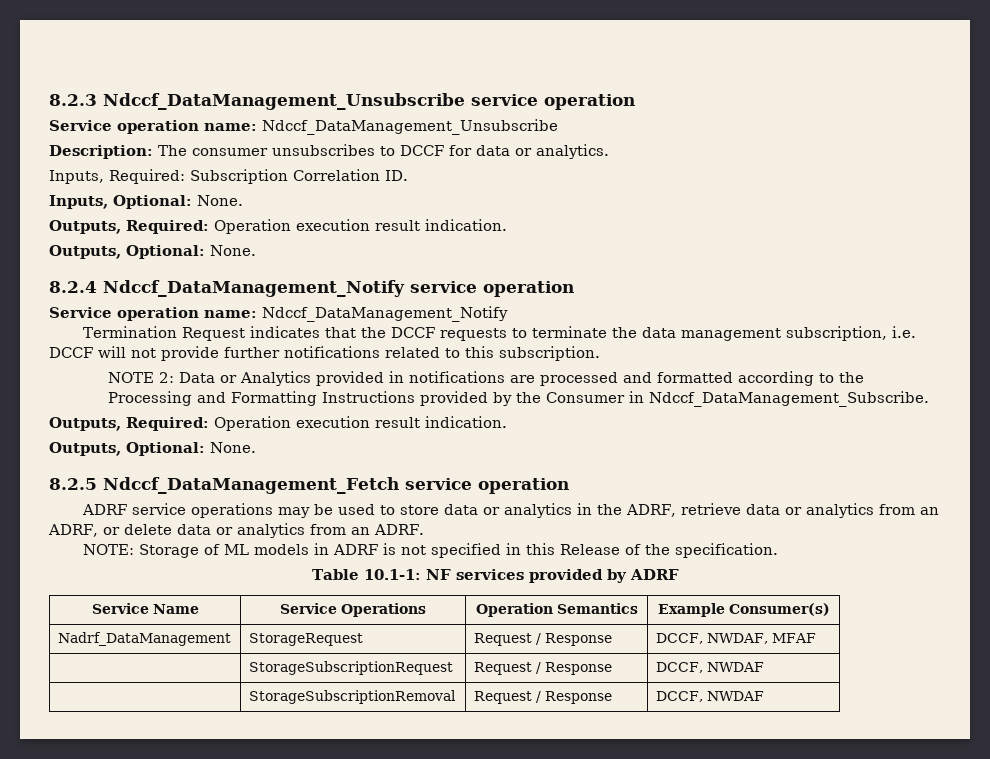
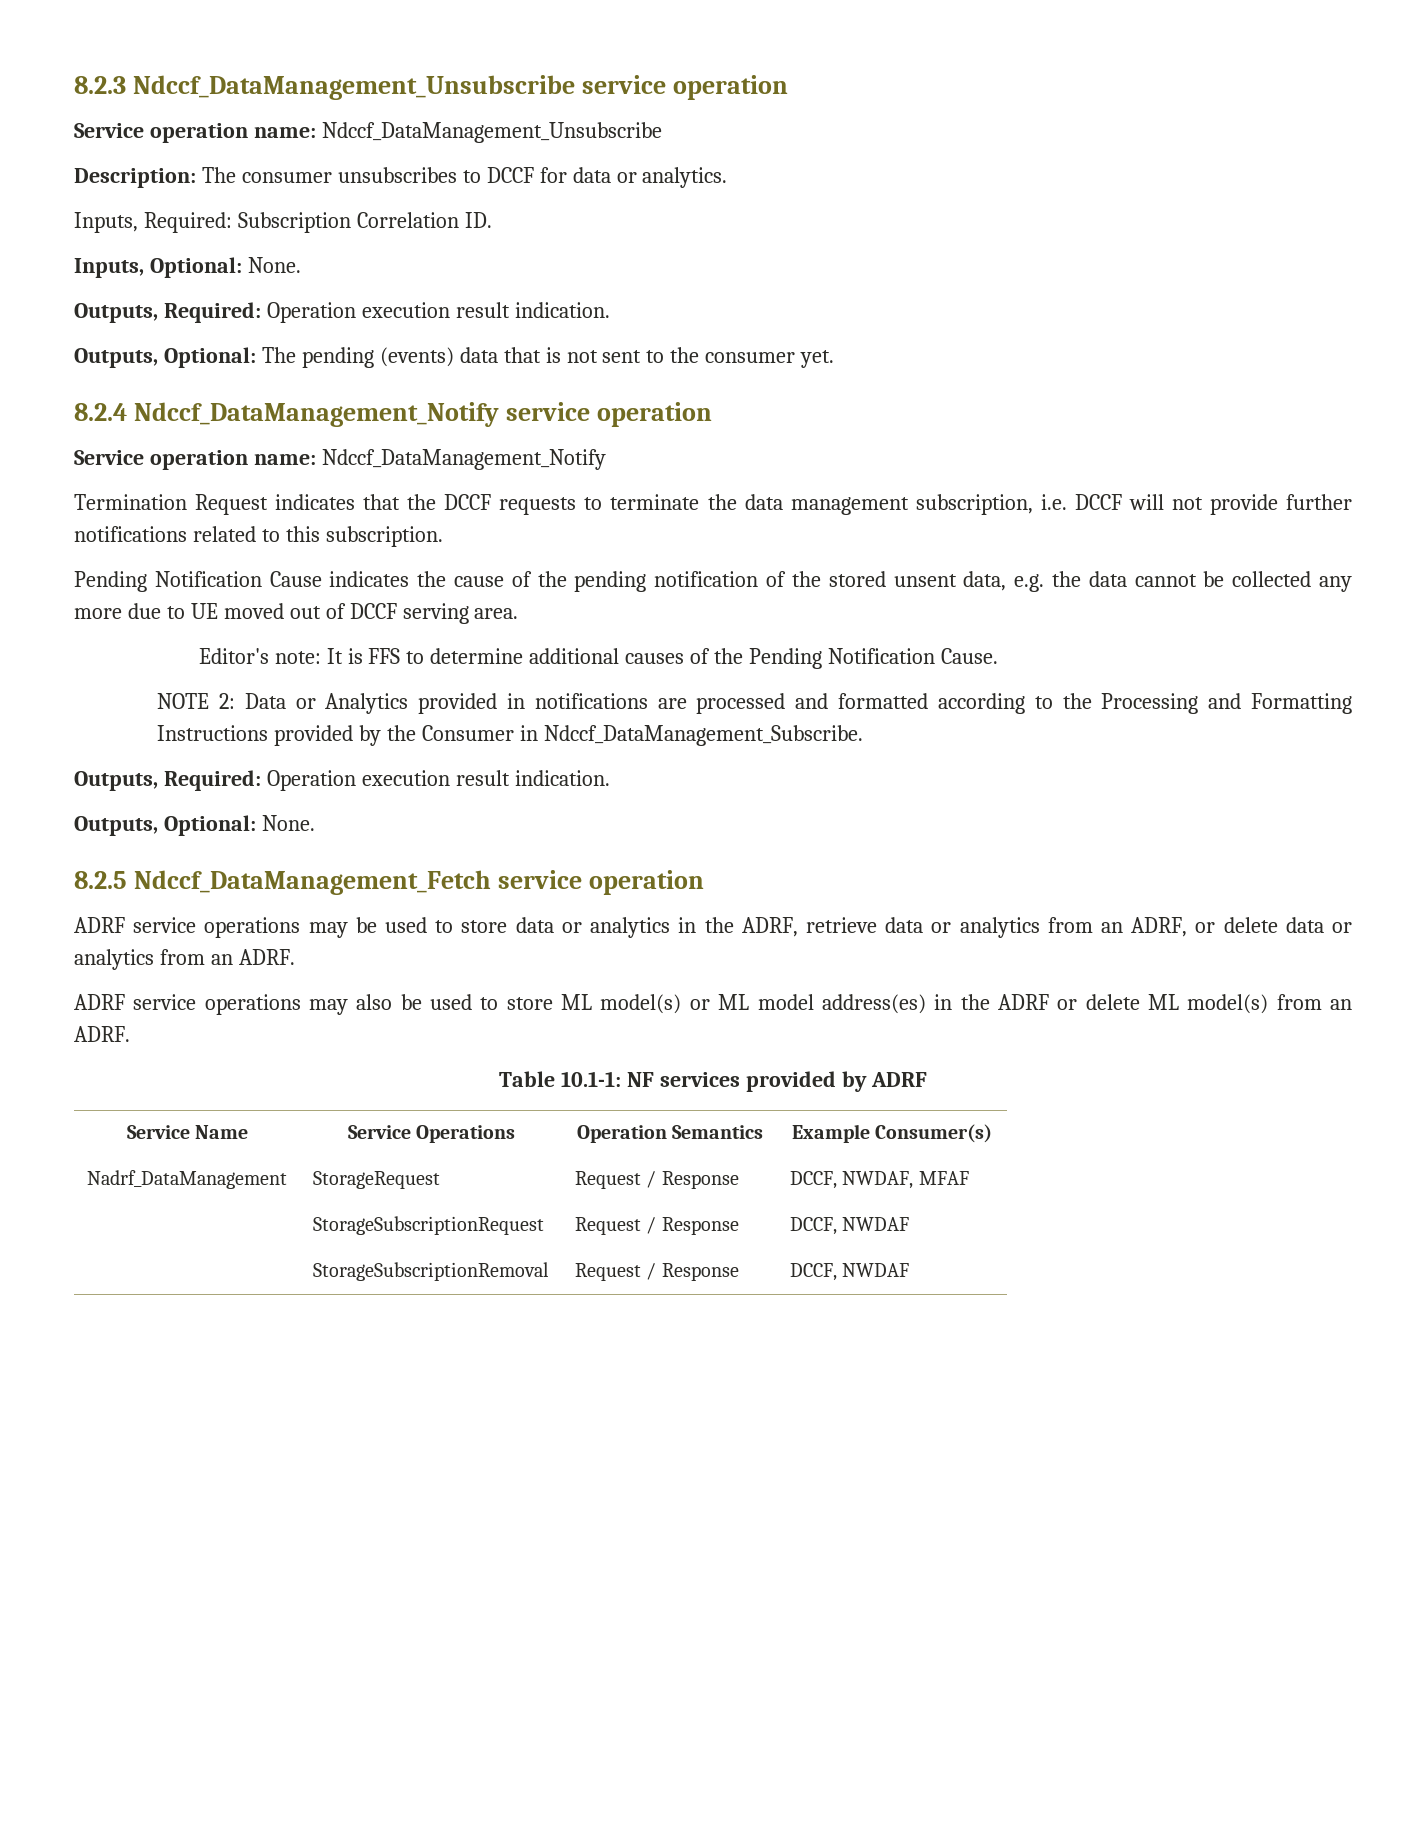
  Inputs, Optional: None.
  Outputs, Required: Operation execution result indication.
- Outputs, Optional: None.
+ Outputs, Optional: The pending (events) data that is not sent to the consumer yet.
+ Pending Notification Cause indicates the cause of the pending notification of the stored unsent data, e.g. the data cannot be collected any more due to UE moved out of DCCF serving area.
+ Editor's note: It is FFS to determine additional causes of the Pending Notification Cause.
- NOTE: Storage of ML models in ADRF is not specified in this Release of the specification.
+ ADRF service operations may also be used to store ML model(s) or ML model address(es) in the ADRF or delete ML model(s) from an ADRF.

